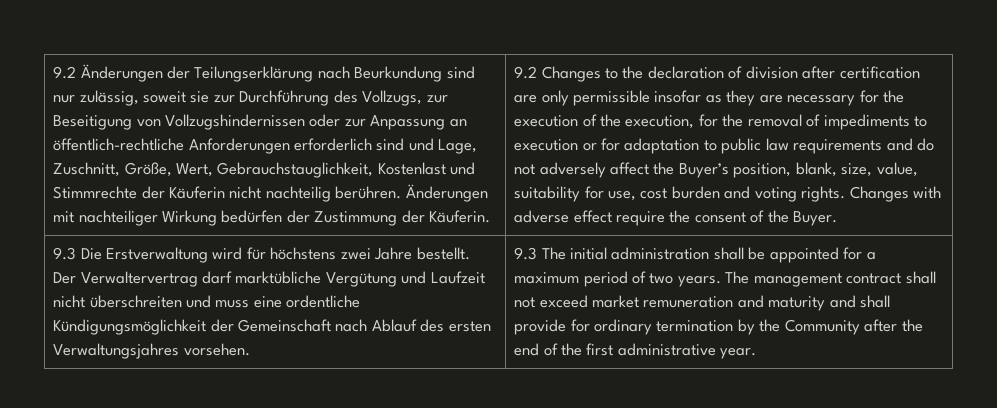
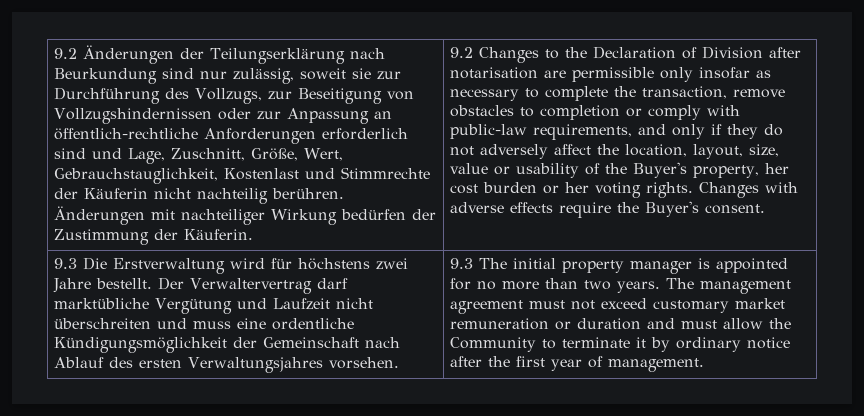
- 9.2 Changes to the declaration of division after certification are only permissible insofar as they are necessary for the execution of the execution, for the removal of impediments to execution or for adaptation to public law requirements and do not adversely affect the Buyer’s position, blank, size, value, suitability for use, cost burden and voting rights.
+ 9.2 Changes to the Declaration of Division after notarisation are permissible only insofar as necessary to complete the transaction, remove obstacles to completion or comply with public-law requirements, and only if they do not adversely affect the location, layout, size, value or usability of the Buyer's property, her cost burden or her voting rights.
- Changes with adverse effect require the consent of the Buyer.
+ Changes with adverse effects require the Buyer's consent.
- 9.3 The initial administration shall be appointed for a maximum period of two years.
+ 9.3 The initial property manager is appointed for no more than two years.
- The management contract shall not exceed market remuneration and maturity and shall provide for ordinary termination by the Community after the end of the first administrative year.
+ The management agreement must not exceed customary market remuneration or duration and must allow the Community to terminate it by ordinary notice after the first year of management.

